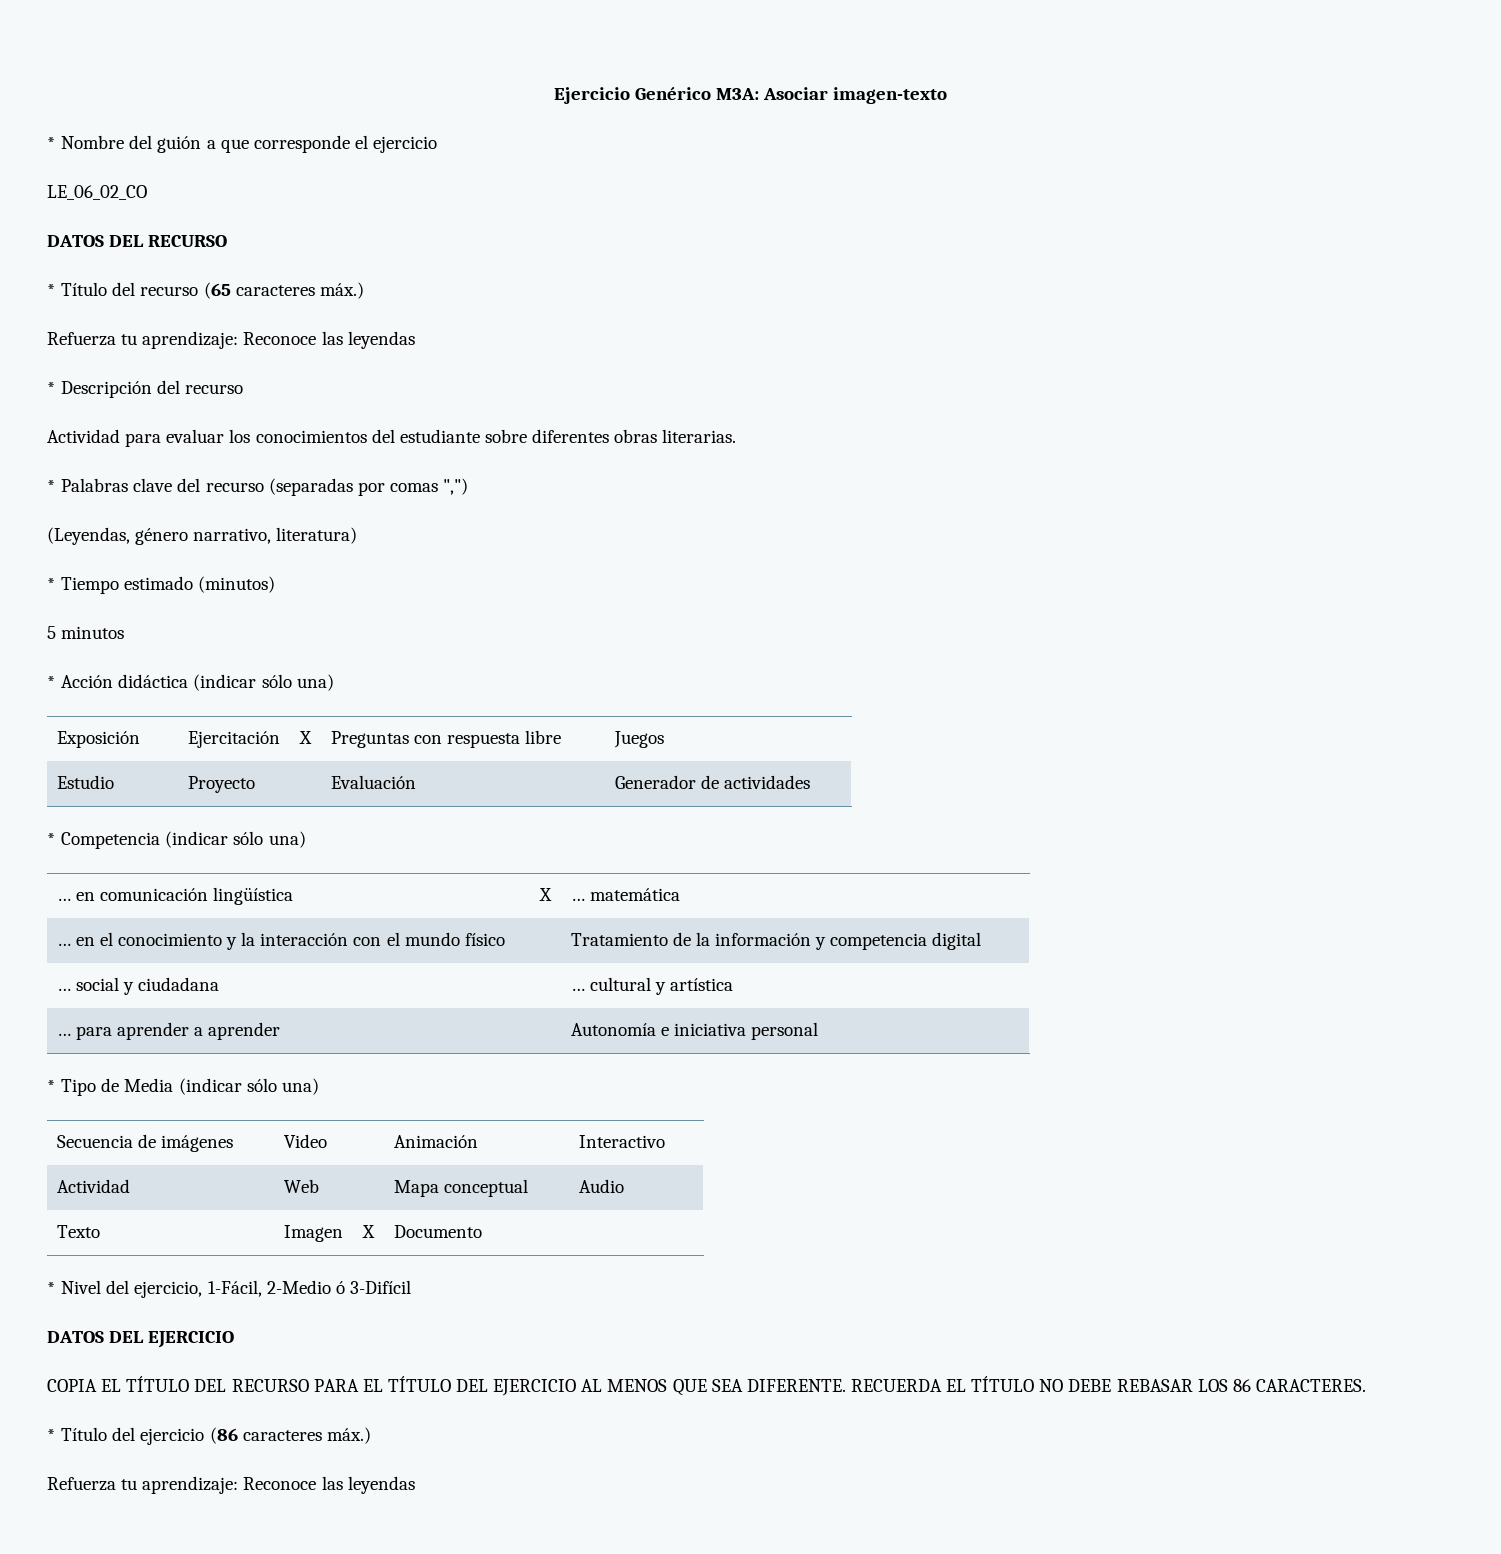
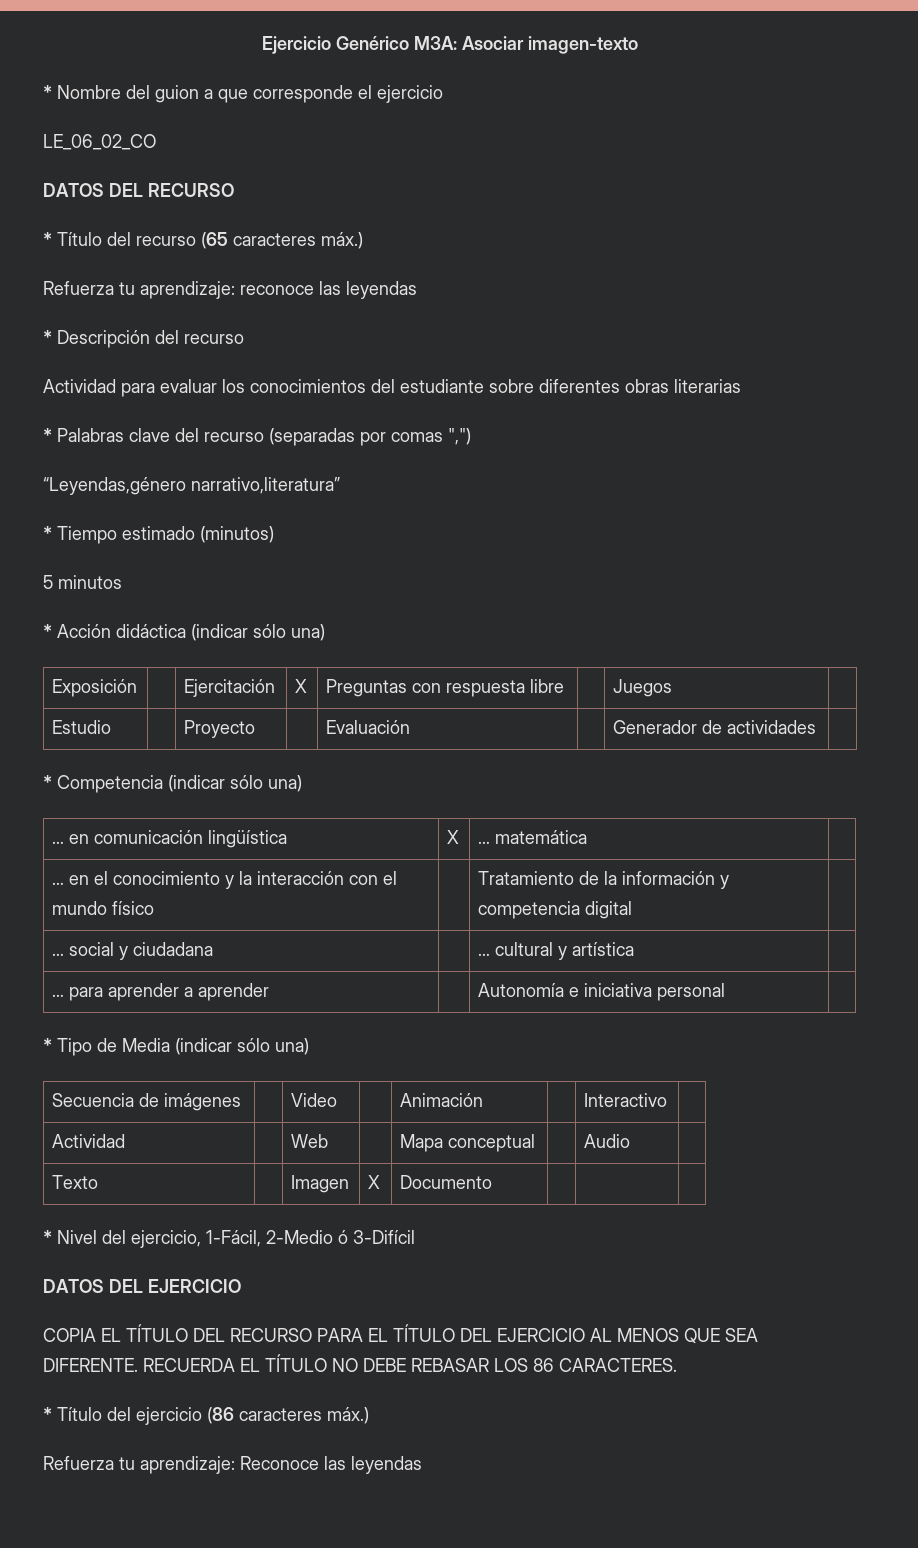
- * Nombre del guión a que corresponde el ejercicio
+ * Nombre del guion a que corresponde el ejercicio
  * Título del recurso (65 caracteres máx.)
- Refuerza tu aprendizaje: Reconoce las leyendas
+ Refuerza tu aprendizaje: reconoce las leyendas
- Actividad para evaluar los conocimientos del estudiante sobre diferentes obras literarias.
+ Actividad para evaluar los conocimientos del estudiante sobre diferentes obras literarias
- (Leyendas, género narrativo, literatura)
+ “Leyendas,género narrativo,literatura”

